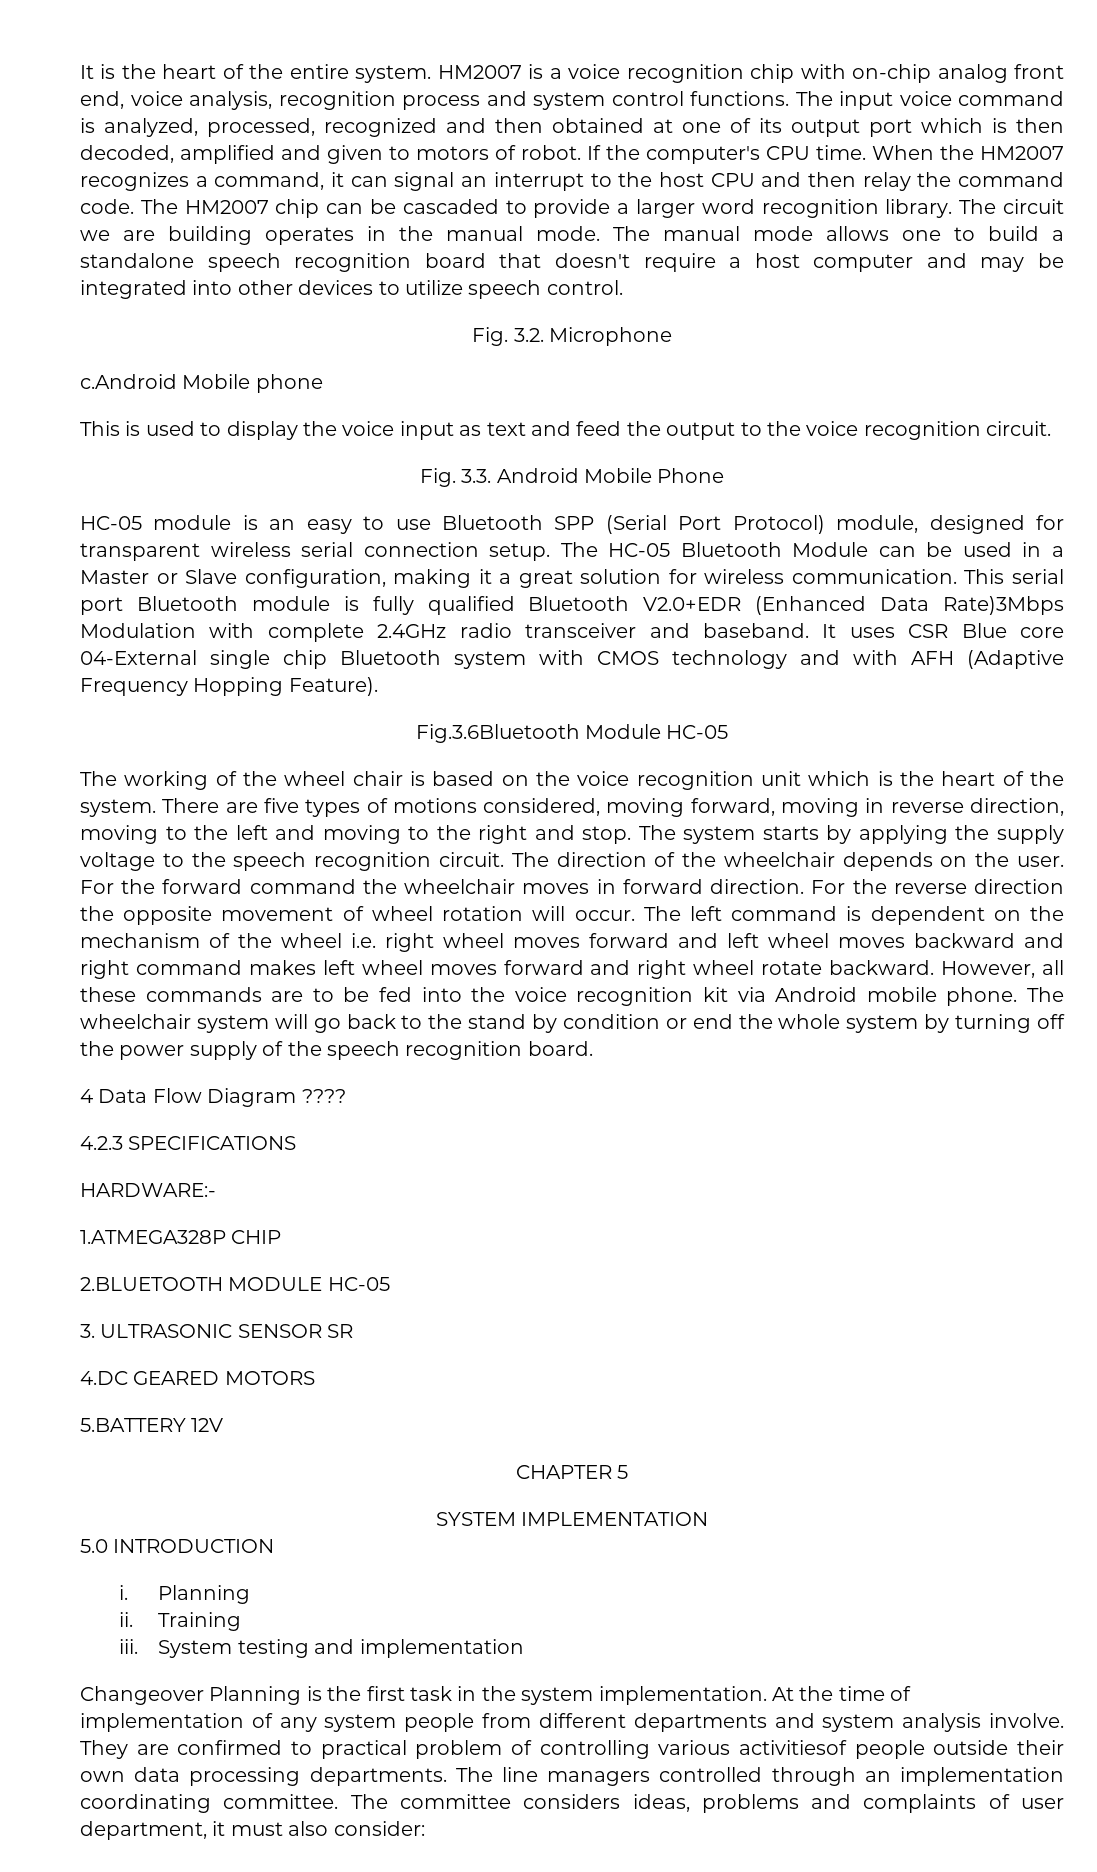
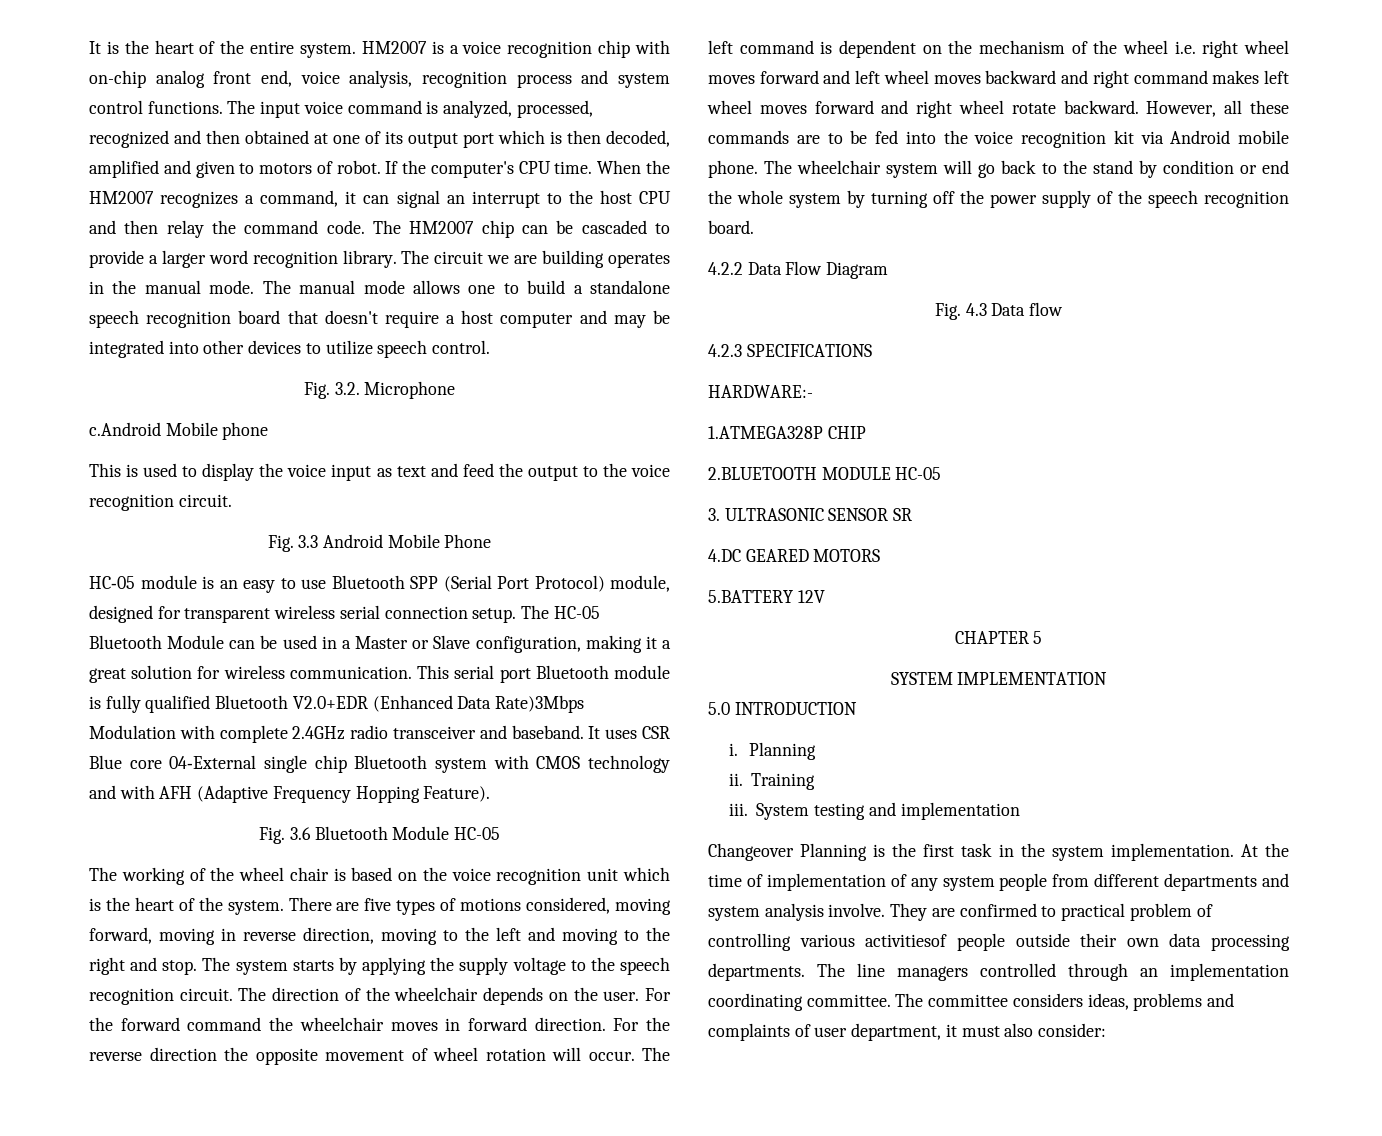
- Fig. 3.3. Android Mobile Phone
+ Fig. 3.3 Android Mobile Phone
- Fig.3.6Bluetooth Module HC-05
+ Fig. 3.6 Bluetooth Module HC-05
- 4 Data Flow Diagram ????
+ 4.2.2 Data Flow Diagram
+ Fig. 4.3 Data flow

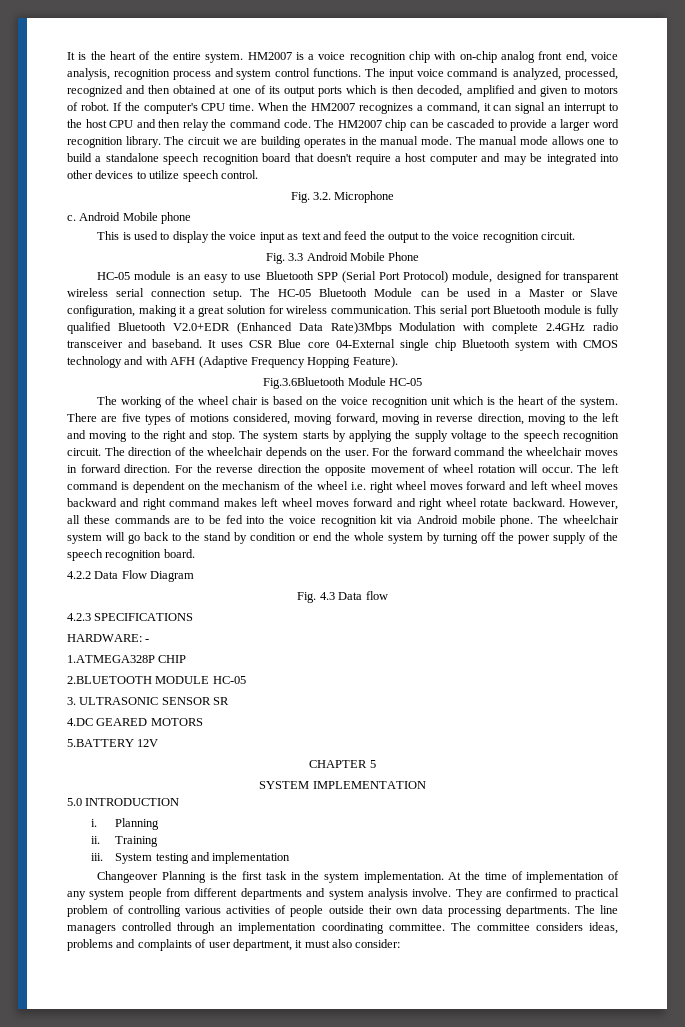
- The input voice command is analyzed, processed, recognized and then obtained at one of its output port which is then decoded, amplified and given to motors of robot.
+ The input voice command is analyzed, processed, recognized and then obtained at one of its output ports which is then decoded, amplified and given to motors of robot.
- c.Android Mobile phone
+ c. Android Mobile phone
- Fig. 3.6 Bluetooth Module HC-05
+ Fig.3.6Bluetooth Module HC-05
- HARDWARE:-
+ HARDWARE: -
- They are confirmed to practical problem of controlling various activitiesof people outside their own data processing departments.
+ They are confirmed to practical problem of controlling various activities of people outside their own data processing departments.

